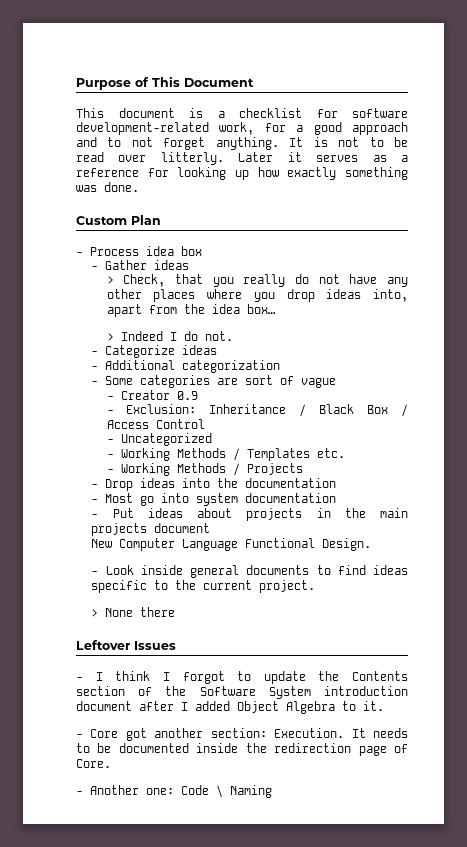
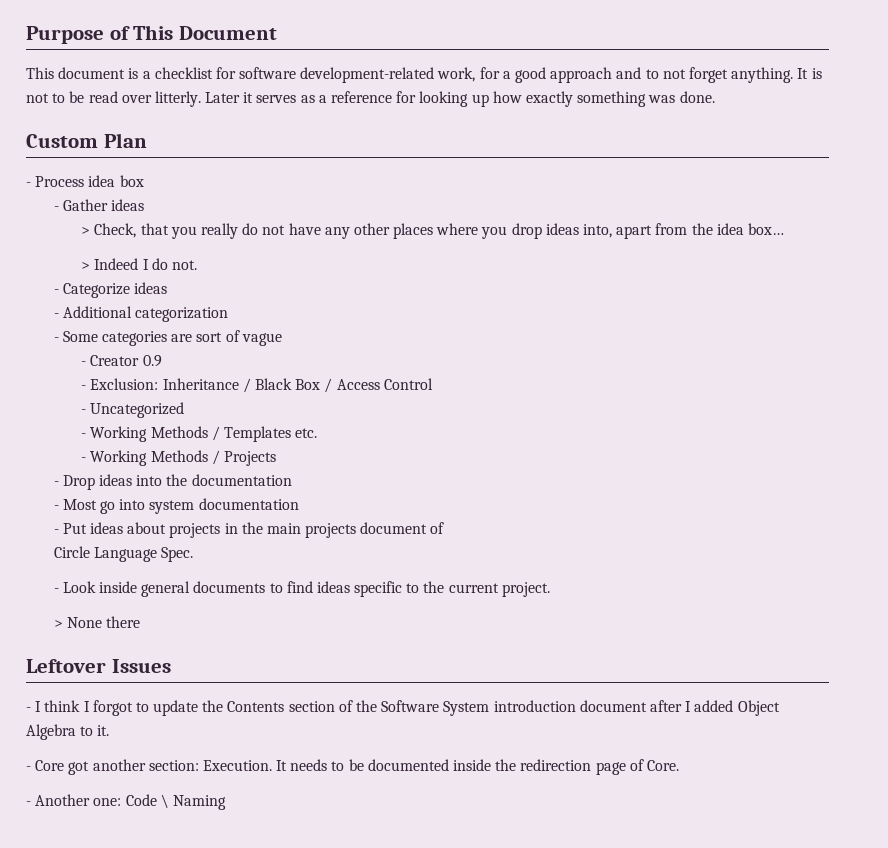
- - Put ideas about projects in the main projects document
- New Computer Language Functional Design.
+ - Put ideas about projects in the main projects document of
+ Circle Language Spec.

